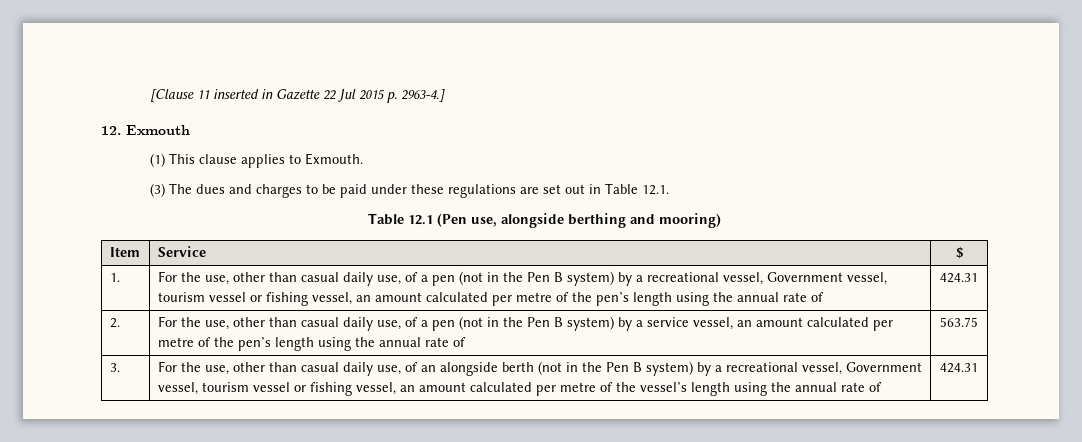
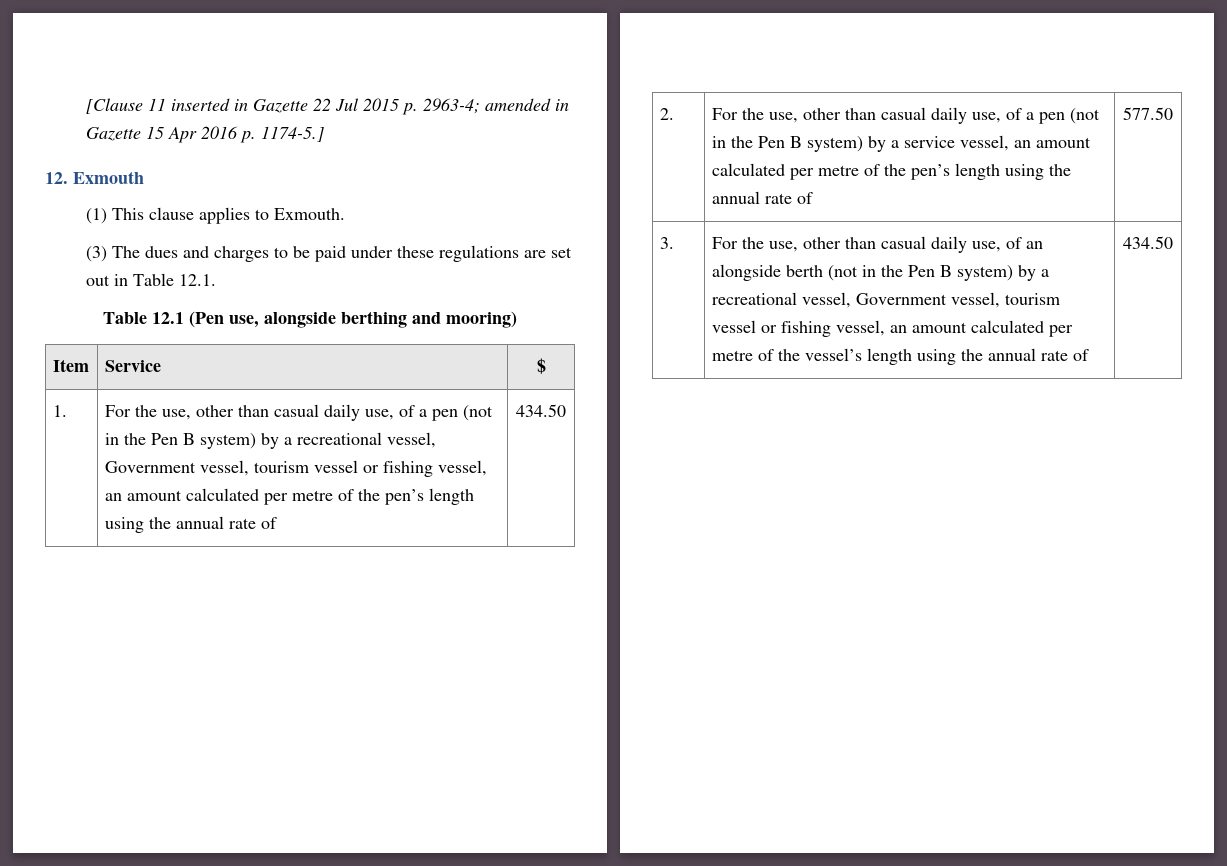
- [Clause 11 inserted in Gazette 22 Jul 2015 p. 2963-4.]
+ [Clause 11 inserted in Gazette 22 Jul 2015 p. 2963-4; amended in Gazette 15 Apr 2016 p. 1174-5.]
- For the use, other than casual daily use, of a pen (not in the Pen B system) by a recreational vessel, Government vessel, tourism vessel or fishing vessel, an amount calculated per metre of the pen’s length using the annual rate of | 424.31
+ For the use, other than casual daily use, of a pen (not in the Pen B system) by a recreational vessel, Government vessel, tourism vessel or fishing vessel, an amount calculated per metre of the pen’s length using the annual rate of | 434.50
- 2. | For the use, other than casual daily use, of a pen (not in the Pen B system) by a service vessel, an amount calculated per metre of the pen’s length using the annual rate of | 563.75
+ 2. | For the use, other than casual daily use, of a pen (not in the Pen B system) by a service vessel, an amount calculated per metre of the pen’s length using the annual rate of | 577.50
- For the use, other than casual daily use, of an alongside berth (not in the Pen B system) by a recreational vessel, Government vessel, tourism vessel or fishing vessel, an amount calculated per metre of the vessel’s length using the annual rate of | 424.31
+ For the use, other than casual daily use, of an alongside berth (not in the Pen B system) by a recreational vessel, Government vessel, tourism vessel or fishing vessel, an amount calculated per metre of the vessel’s length using the annual rate of | 434.50

